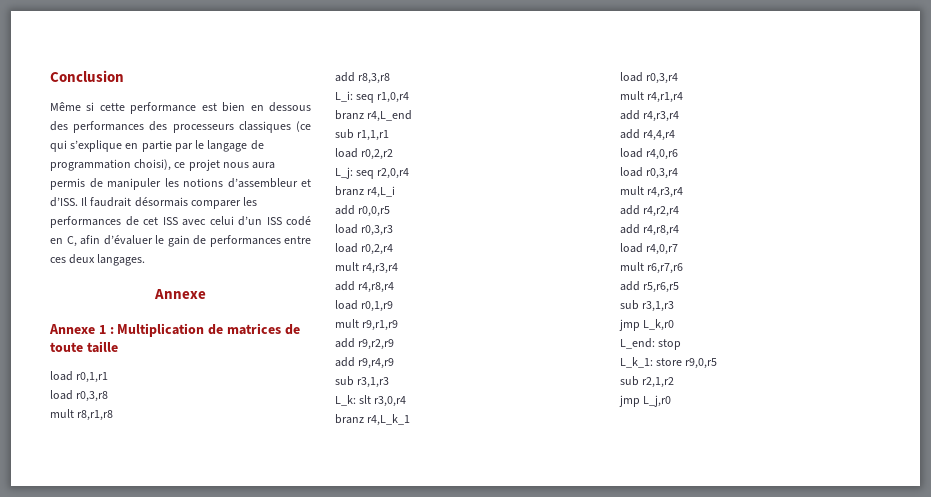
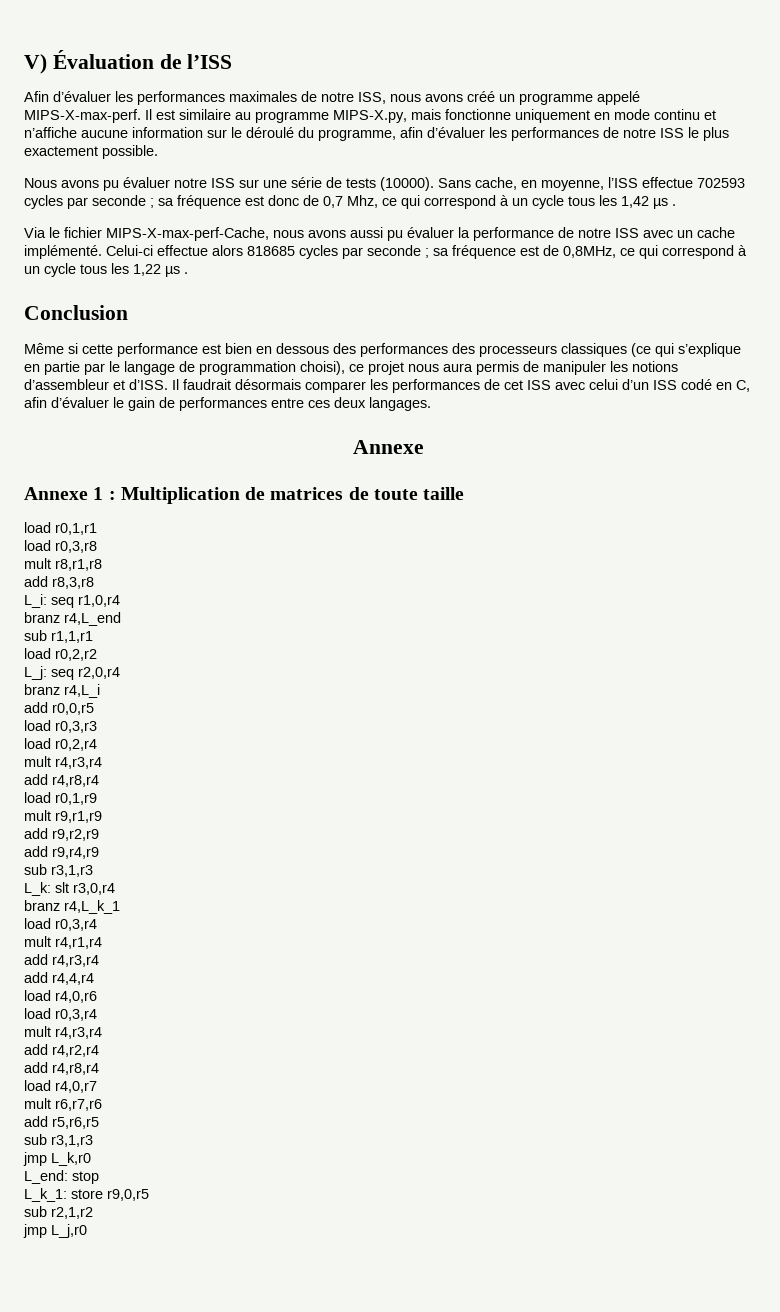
+ V) Évaluation de l’ISS
+ Afin d’évaluer les performances maximales de notre ISS, nous avons créé un programme appelé MIPS-X-max-perf. Il est similaire au programme MIPS-X.py, mais fonctionne uniquement en mode continu et n’affiche aucune information sur le déroulé du programme, afin d’évaluer les performances de notre ISS le plus exactement possible.
+ Nous avons pu évaluer notre ISS sur une série de tests (10000). Sans cache, en moyenne, l’ISS effectue 702593 cycles par seconde ; sa fréquence est donc de 0,7 Mhz, ce qui correspond à un cycle tous les 1,42 µs .
+ Via le fichier MIPS-X-max-perf-Cache, nous avons aussi pu évaluer la performance de notre ISS avec un cache implémenté. Celui-ci effectue alors 818685 cycles par seconde ; sa fréquence est de 0,8MHz, ce qui correspond à un cycle tous les 1,22 µs .

